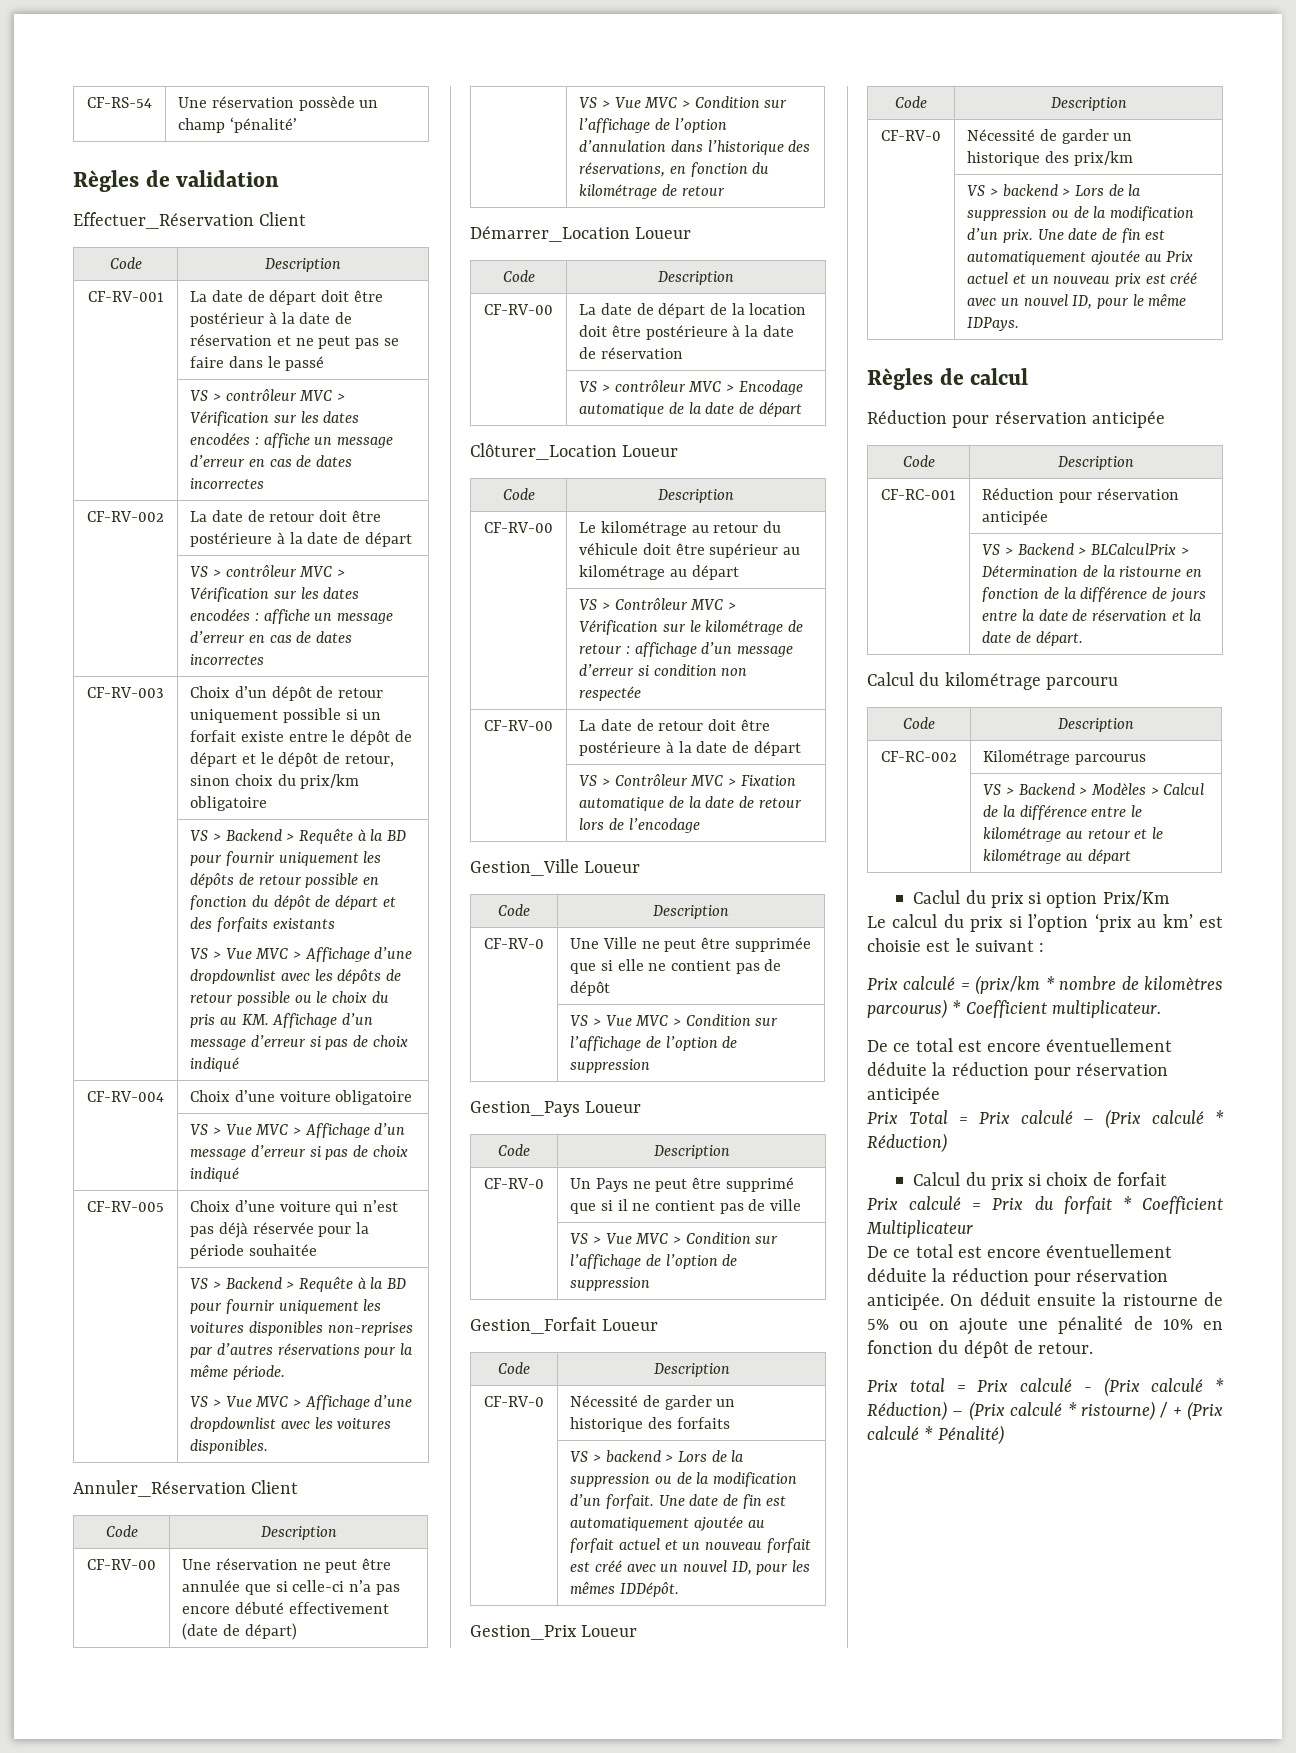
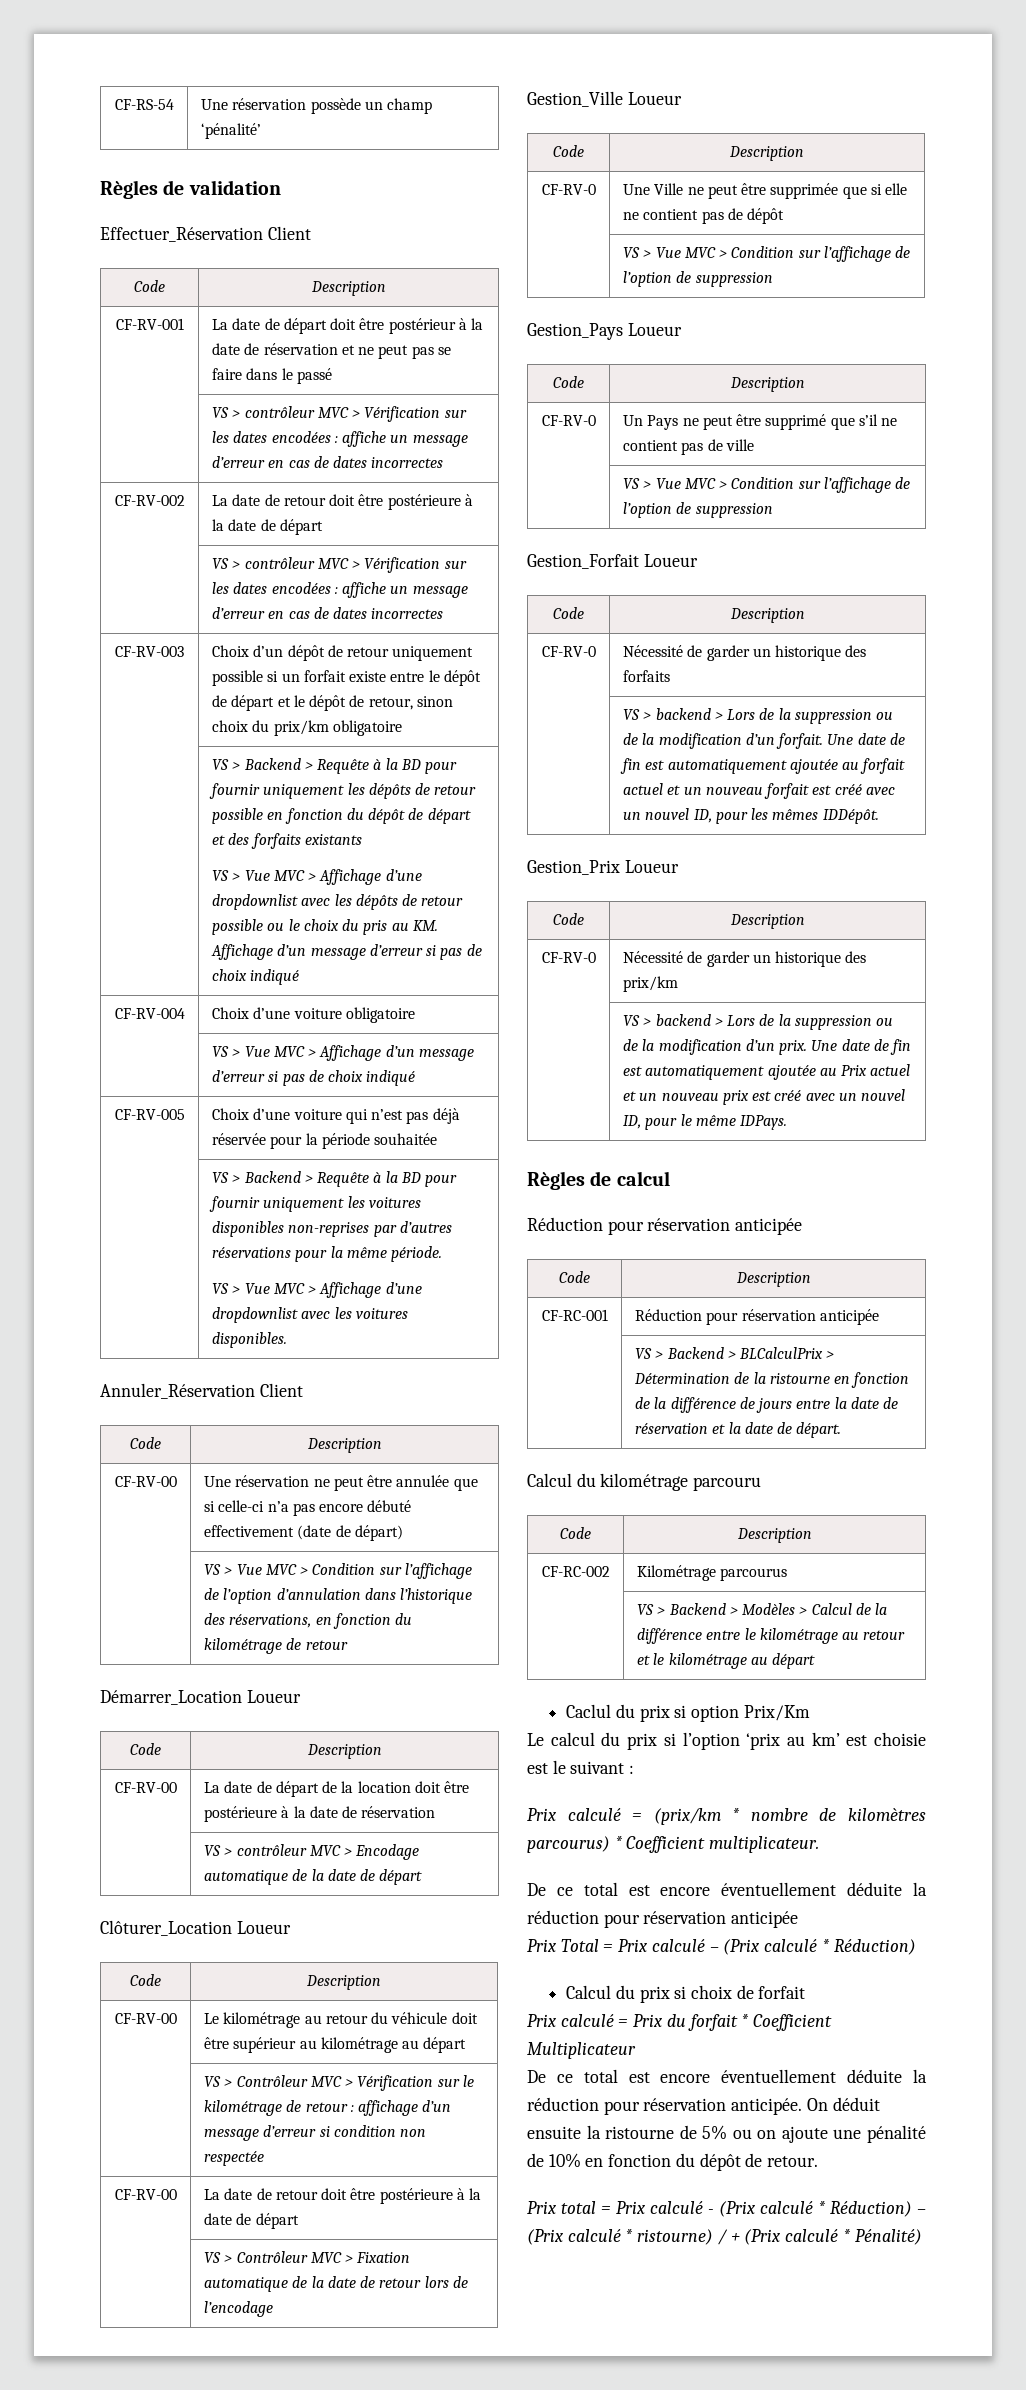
- CF-RV-0 | Un Pays ne peut être supprimé que si il ne contient pas de ville
+ CF-RV-0 | Un Pays ne peut être supprimé que s’il ne contient pas de ville

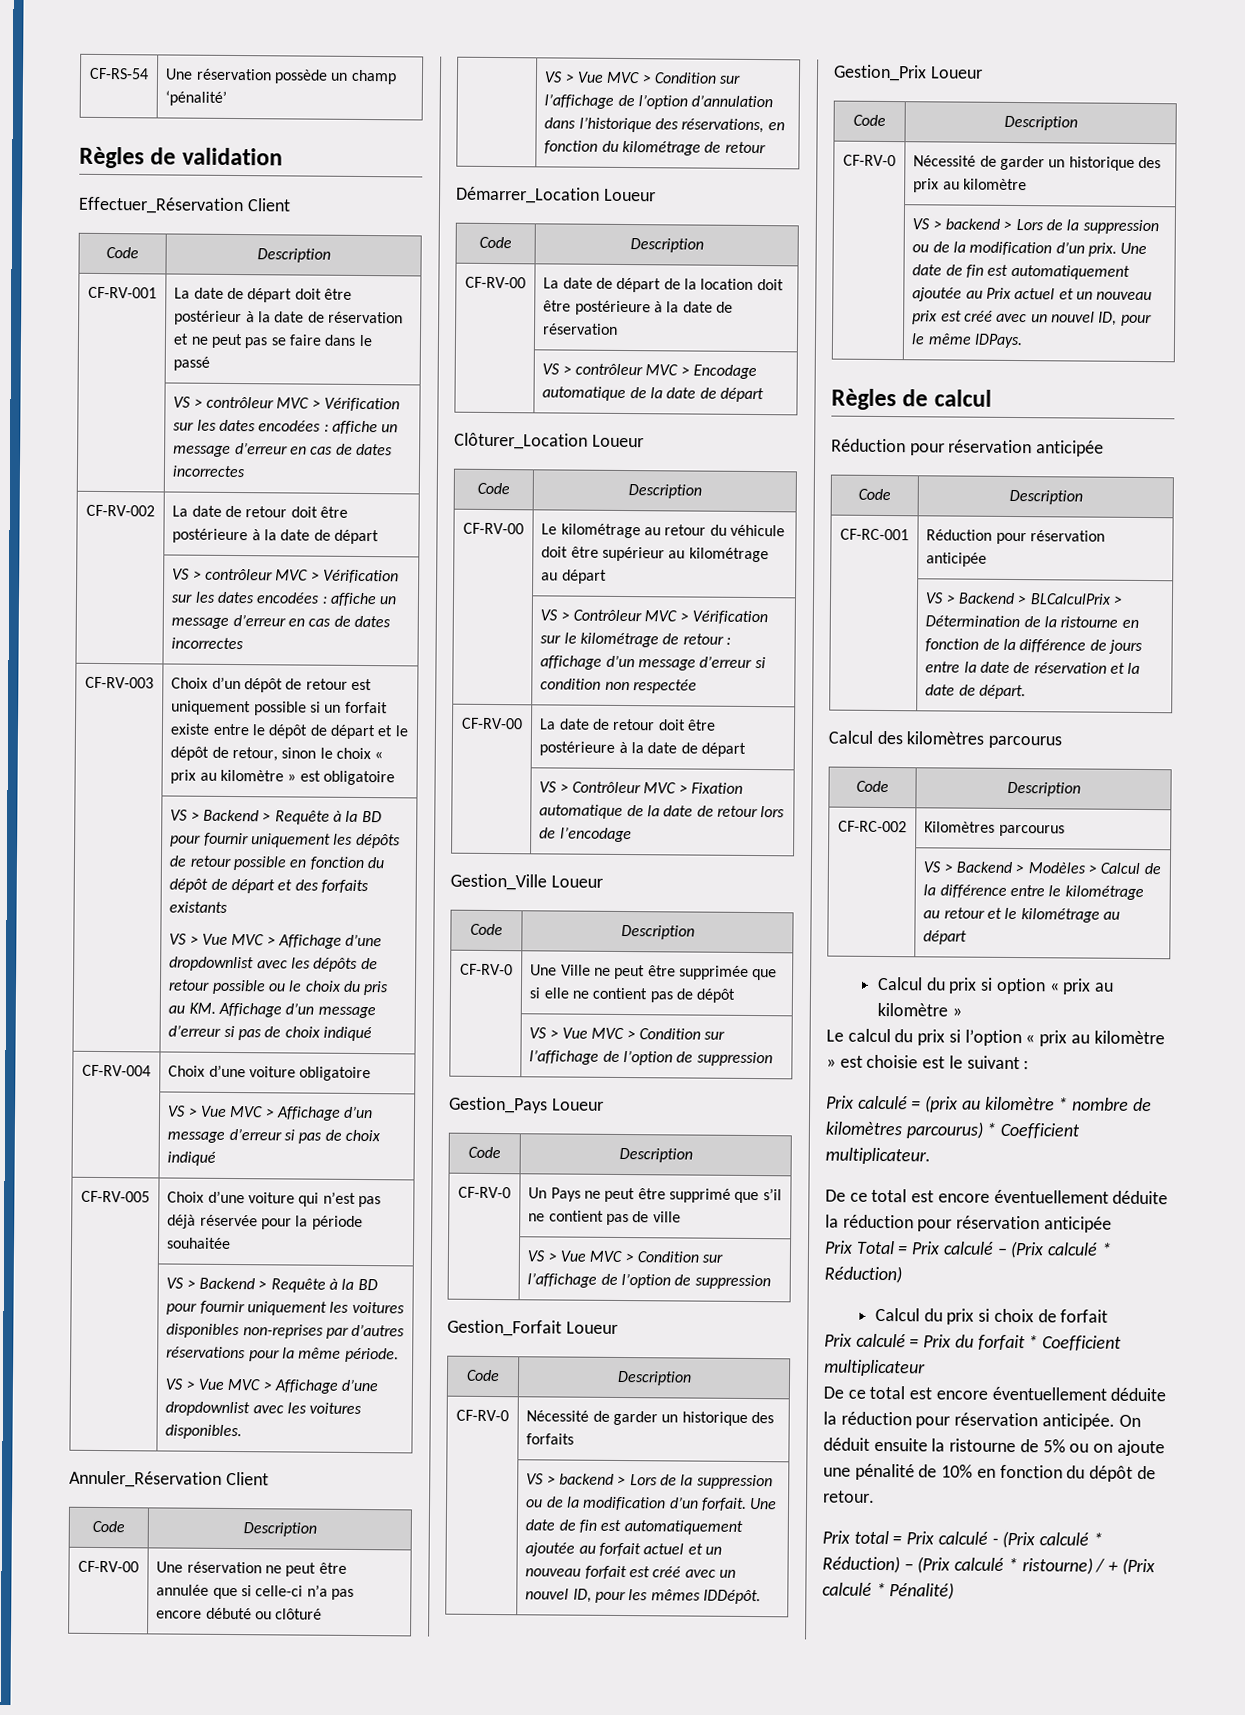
- CF-RV-003 | Choix d’un dépôt de retour uniquement possible si un forfait existe entre le dépôt de départ et le dépôt de retour, sinon choix du prix/km obligatoire
+ CF-RV-003 | Choix d’un dépôt de retour est uniquement possible si un forfait existe entre le dépôt de départ et le dépôt de retour, sinon le choix « prix au kilomètre » est obligatoire
- CF-RV-00 | Une réservation ne peut être annulée que si celle-ci n’a pas encore débuté effectivement (date de départ)
+ CF-RV-00 | Une réservation ne peut être annulée que si celle-ci n’a pas encore débuté ou clôturé
- CF-RV-0 | Nécessité de garder un historique des prix/km
+ CF-RV-0 | Nécessité de garder un historique des prix au kilomètre
- Calcul du kilométrage parcouru
+ Calcul des kilomètres parcourus
- CF-RC-002 | Kilométrage parcourus
+ CF-RC-002 | Kilomètres parcourus
- Caclul du prix si option Prix/Km
+ Calcul du prix si option « prix au kilomètre »
- Le calcul du prix si l’option ‘prix au km’ est choisie est le suivant :
+ Le calcul du prix si l’option « prix au kilomètre » est choisie est le suivant :
- Prix calculé = (prix/km * nombre de kilomètres parcourus) * Coefficient multiplicateur.
+ Prix calculé = (prix au kilomètre * nombre de kilomètres parcourus) * Coefficient multiplicateur.
- Prix calculé = Prix du forfait * Coefficient Multiplicateur
+ Prix calculé = Prix du forfait * Coefficient multiplicateur

